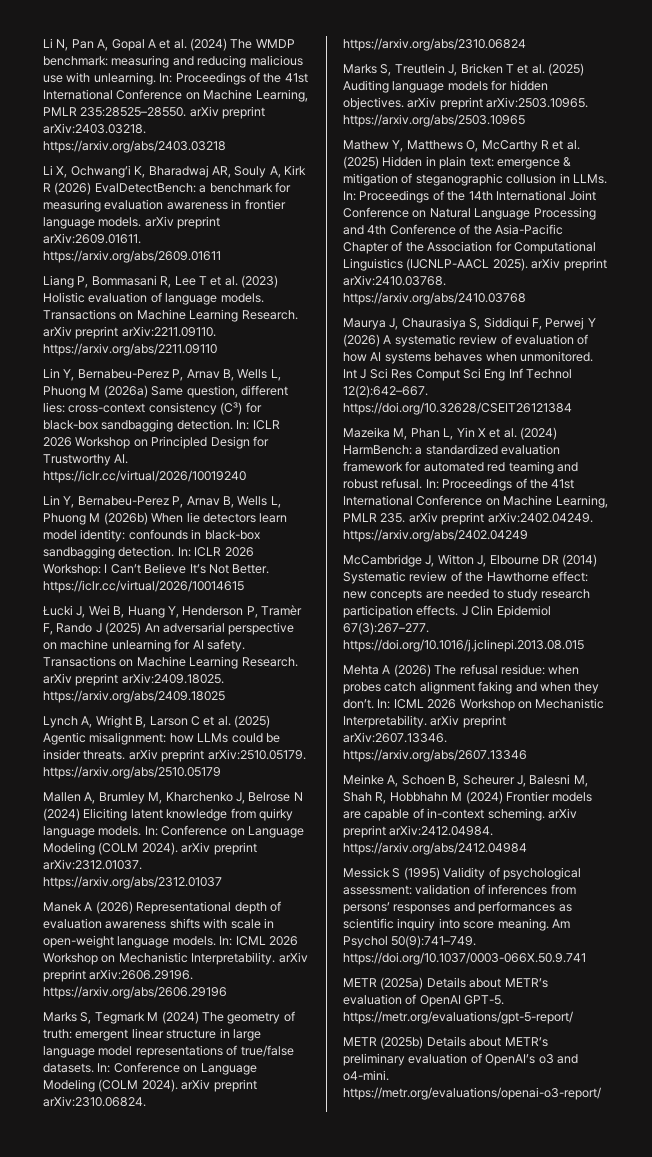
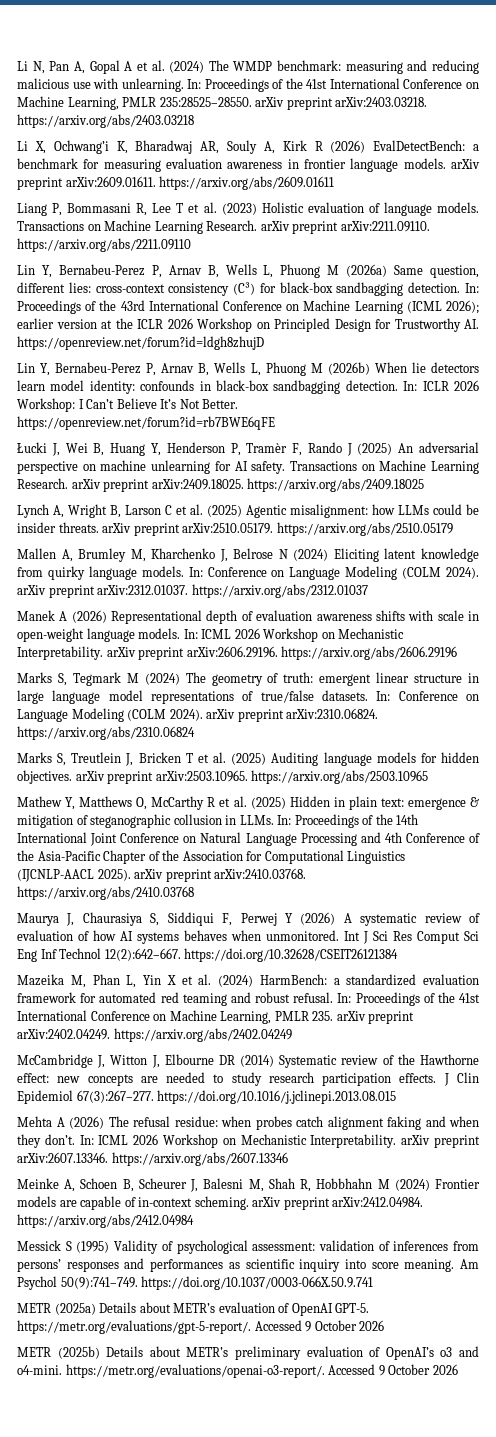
- In: ICLR 2026 Workshop on Principled Design for Trustworthy AI. https://iclr.cc/virtual/2026/10019240
+ In: Proceedings of the 43rd International Conference on Machine Learning (ICML 2026); earlier version at the ICLR 2026 Workshop on Principled Design for Trustworthy AI. https://openreview.net/forum?id=ldgh8zhujD
- In: ICLR 2026 Workshop: I Can’t Believe It’s Not Better. https://iclr.cc/virtual/2026/10014615
+ In: ICLR 2026 Workshop: I Can’t Believe It’s Not Better. https://openreview.net/forum?id=rb7BWE6qFE
- METR (2025a) Details about METR’s evaluation of OpenAI GPT-5. https://metr.org/evaluations/gpt-5-report/
+ METR (2025a) Details about METR’s evaluation of OpenAI GPT-5. https://metr.org/evaluations/gpt-5-report/. Accessed 9 October 2026
- METR (2025b) Details about METR’s preliminary evaluation of OpenAI’s o3 and o4-mini. https://metr.org/evaluations/openai-o3-report/
+ METR (2025b) Details about METR’s preliminary evaluation of OpenAI’s o3 and o4-mini. https://metr.org/evaluations/openai-o3-report/. Accessed 9 October 2026

